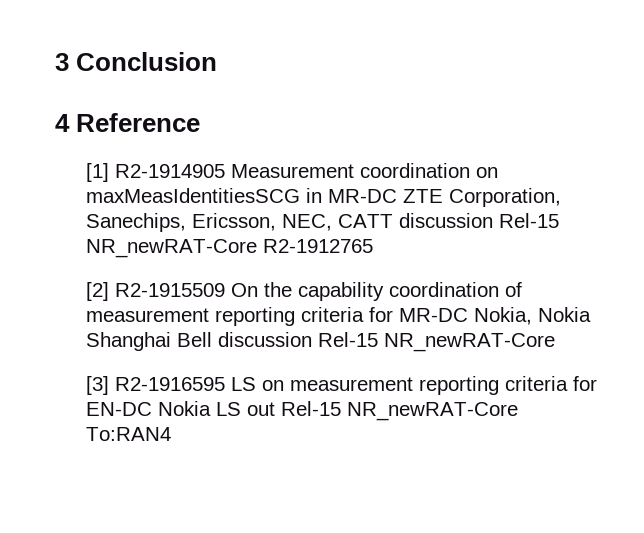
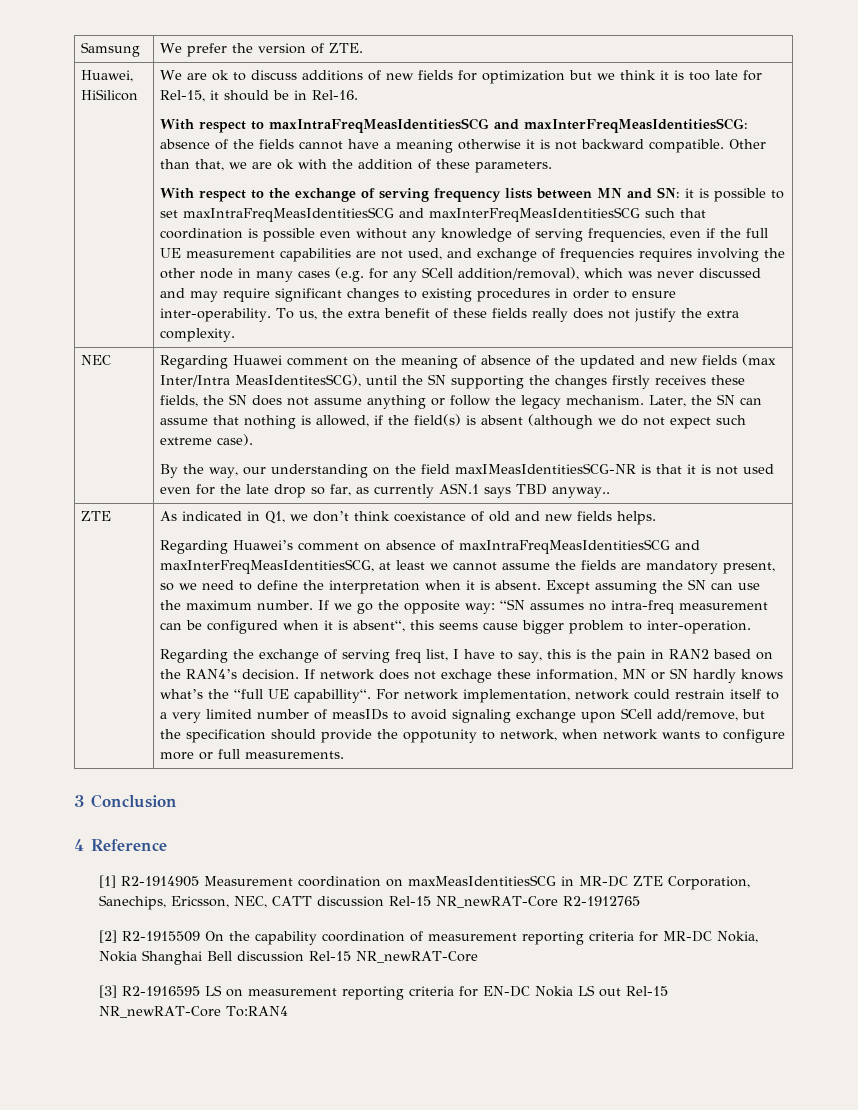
+ Samsung | We prefer the version of ZTE.
+ Huawei, HiSilicon | We are ok to discuss additions of new fields for optimization but we think it is too late for Rel-15, it should be in Rel-16.
+ With respect to maxIntraFreqMeasIdentitiesSCG and maxInterFreqMeasIdentitiesSCG: absence of the fields cannot have a meaning otherwise it is not backward compatible. Other than that, we are ok with the addition of these parameters.
+ With respect to the exchange of serving frequency lists between MN and SN: it is possible to set maxIntraFreqMeasIdentitiesSCG and maxInterFreqMeasIdentitiesSCG such that coordination is possible even without any knowledge of serving frequencies, even if the full UE measurement capabilities are not used, and exchange of frequencies requires involving the other node in many cases (e.g. for any SCell addition/removal), which was never discussed and may require significant changes to existing procedures in order to ensure inter-operability. To us, the extra benefit of these fields really does not justify the extra complexity.
+ NEC | Regarding Huawei comment on the meaning of absence of the updated and new fields (max Inter/Intra MeasIdentitesSCG), until the SN supporting the changes firstly receives these fields, the SN does not assume anything or follow the legacy mechanism. Later, the SN can assume that nothing is allowed, if the field(s) is absent (although we do not expect such extreme case).
+ By the way, our understanding on the field maxIMeasIdentitiesSCG-NR is that it is not used even for the late drop so far, as currently ASN.1 says TBD anyway..
+ ZTE | As indicated in Q1, we don’t think coexistance of old and new fields helps.
+ Regarding Huawei’s comment on absence of maxIntraFreqMeasIdentitiesSCG and maxInterFreqMeasIdentitiesSCG, at least we cannot assume the fields are mandatory present, so we need to define the interpretation when it is absent. Except assuming the SN can use the maximum number. If we go the opposite way: “SN assumes no intra-freq measurement can be configured when it is absent“, this seems cause bigger problem to inter-operation.
+ Regarding the exchange of serving freq list, I have to say, this is the pain in RAN2 based on the RAN4’s decision. If network does not exchage these information, MN or SN hardly knows what’s the “full UE capabillity“. For network implementation, network could restrain itself to a very limited number of measIDs to avoid signaling exchange upon SCell add/remove, but the specification should provide the oppotunity to network, when network wants to configure more or full measurements.

